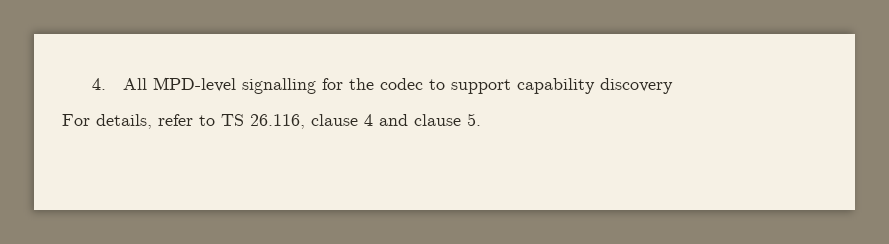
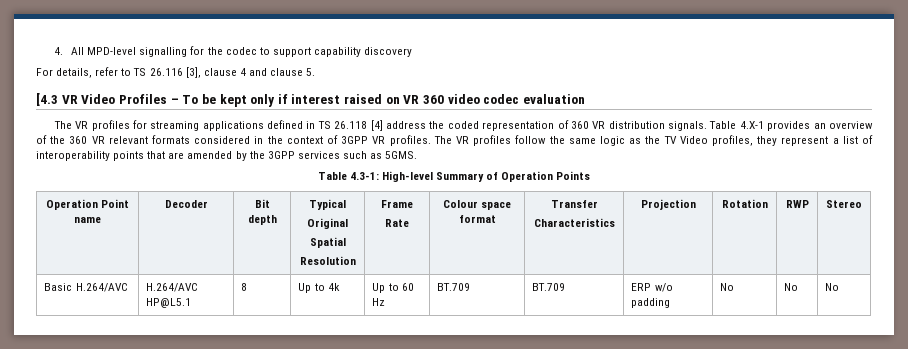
- For details, refer to TS 26.116, clause 4 and clause 5.
+ For details, refer to TS 26.116 [3], clause 4 and clause 5.
+ [4.3 VR Video Profiles – To be kept only if interest raised on VR 360 video codec evaluation
+ The VR profiles for streaming applications defined in TS 26.118 [4] address the coded representation of 360 VR distribution signals. Table 4.X-1 provides an overview of the 360 VR relevant formats considered in the context of 3GPP VR profiles. The VR profiles follow the same logic as the TV Video profiles, they represent a list of interoperability points that are amended by the 3GPP services such as 5GMS.
+ Table 4.3-1: High-level Summary of Operation Points
+ Operation Point name | Decoder | Bit depth | Typical
+ Original
+ Spatial
+ Resolution | Frame
+ Rate | Colour space format | Transfer
+ Characteristics | Projection | Rotation | RWP | Stereo
+ Basic H.264/AVC | H.264/AVC HP@L5.1 | 8 | Up to 4k | Up to 60 Hz | BT.709 | BT.709 | ERP w/o padding | No | No | No

